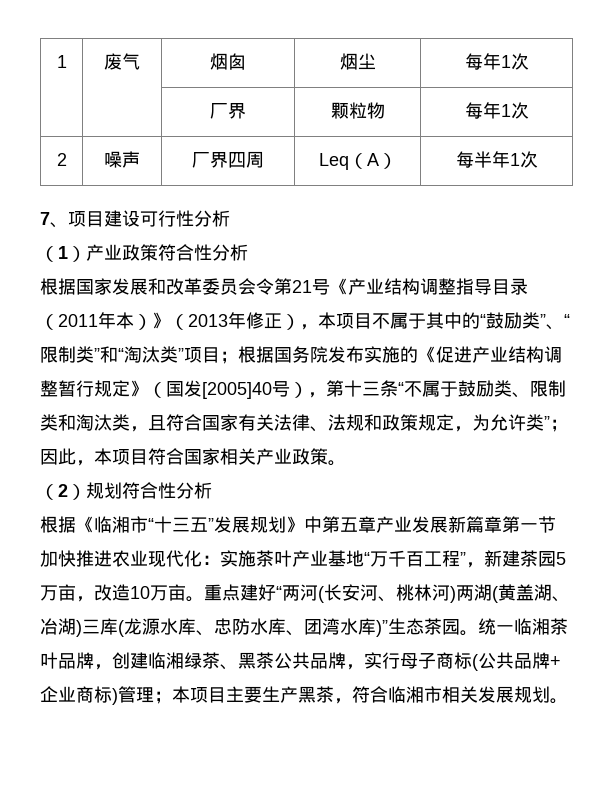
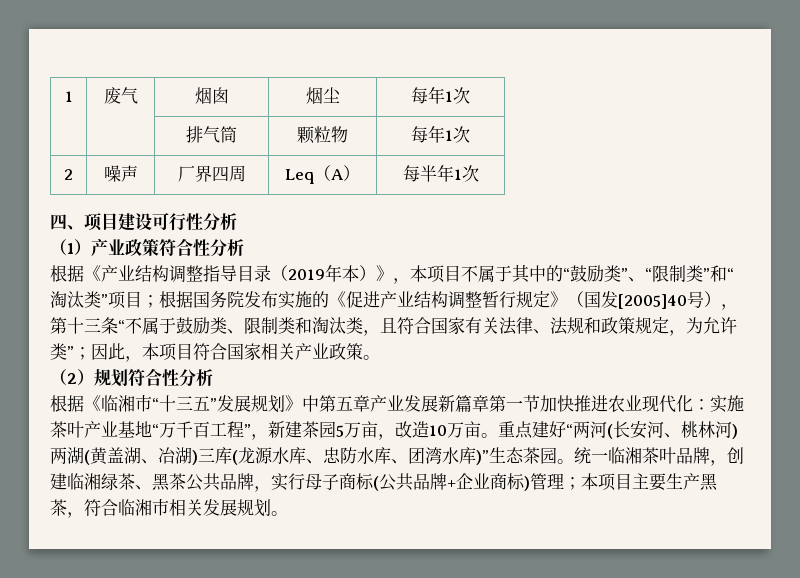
- | | 厂界 | 颗粒物 | 每年1次
+ | | 排气筒 | 颗粒物 | 每年1次
- 7、项目建设可行性分析
+ 四、项目建设可行性分析
- 根据国家发展和改革委员会令第21号《产业结构调整指导目录（2011年本）》（2013年修正），本项目不属于其中的“鼓励类”、“限制类”和“淘汰类”项目；
+ 根据《产业结构调整指导目录（2019年本）》，本项目不属于其中的“鼓励类”、“限制类”和“淘汰类”项目；

